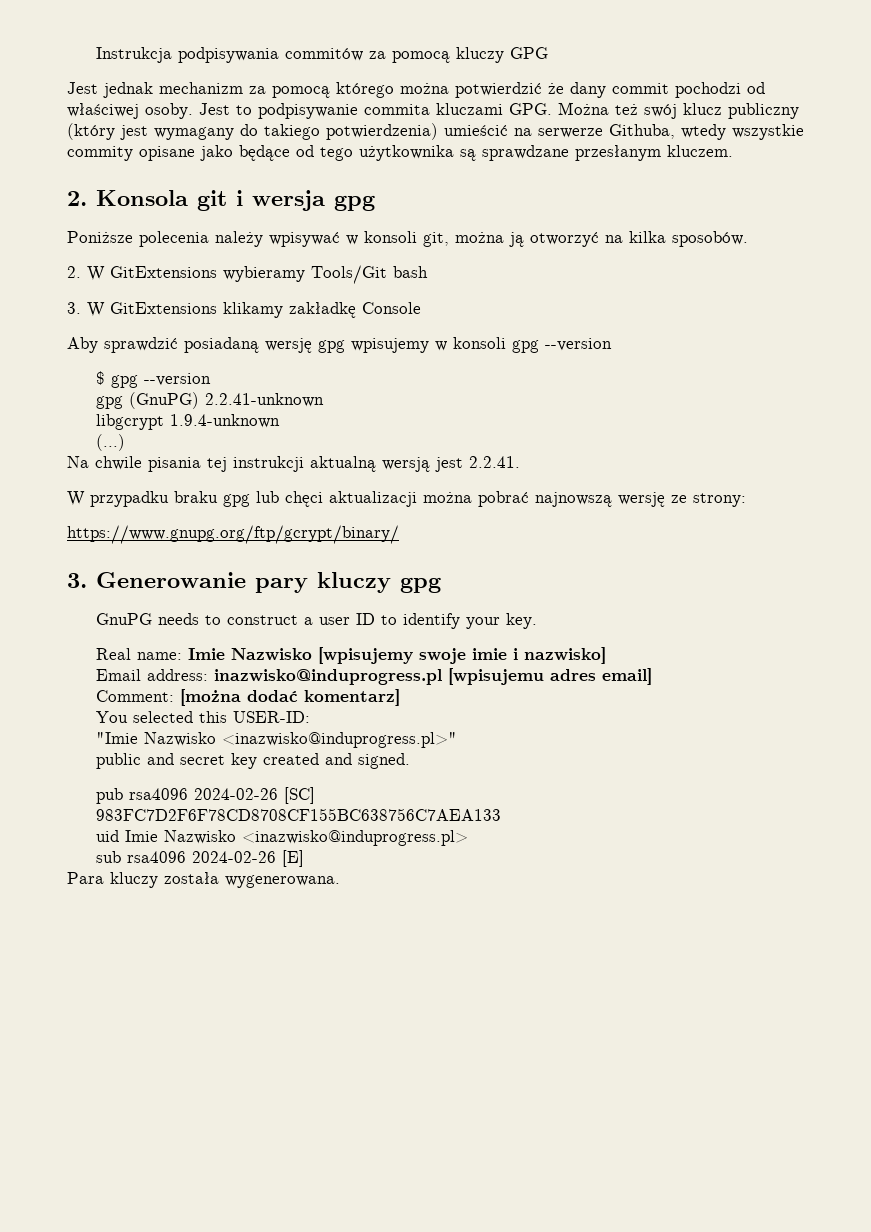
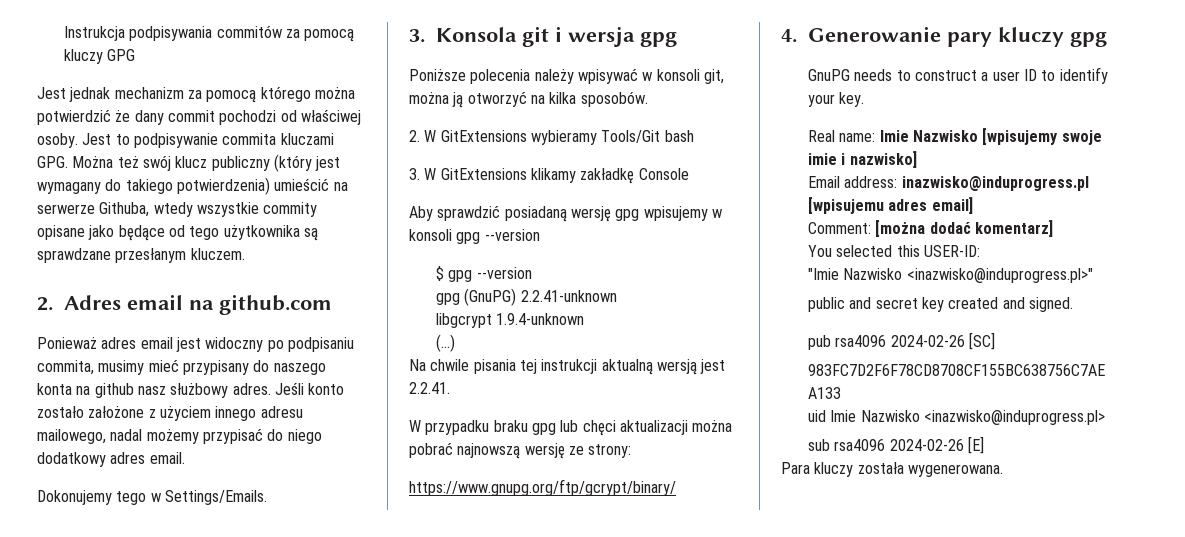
- 2. Konsola git i wersja gpg
+ 2. Adres email na github.com
+ Ponieważ adres email jest widoczny po podpisaniu commita, musimy mieć przypisany do naszego konta na github nasz służbowy adres. Jeśli konto zostało założone z użyciem innego adresu mailowego, nadal możemy przypisać do niego dodatkowy adres email.
+ Dokonujemy tego w Settings/Emails.
+ 3. Konsola git i wersja gpg
- 3. Generowanie pary kluczy gpg
+ 4. Generowanie pary kluczy gpg

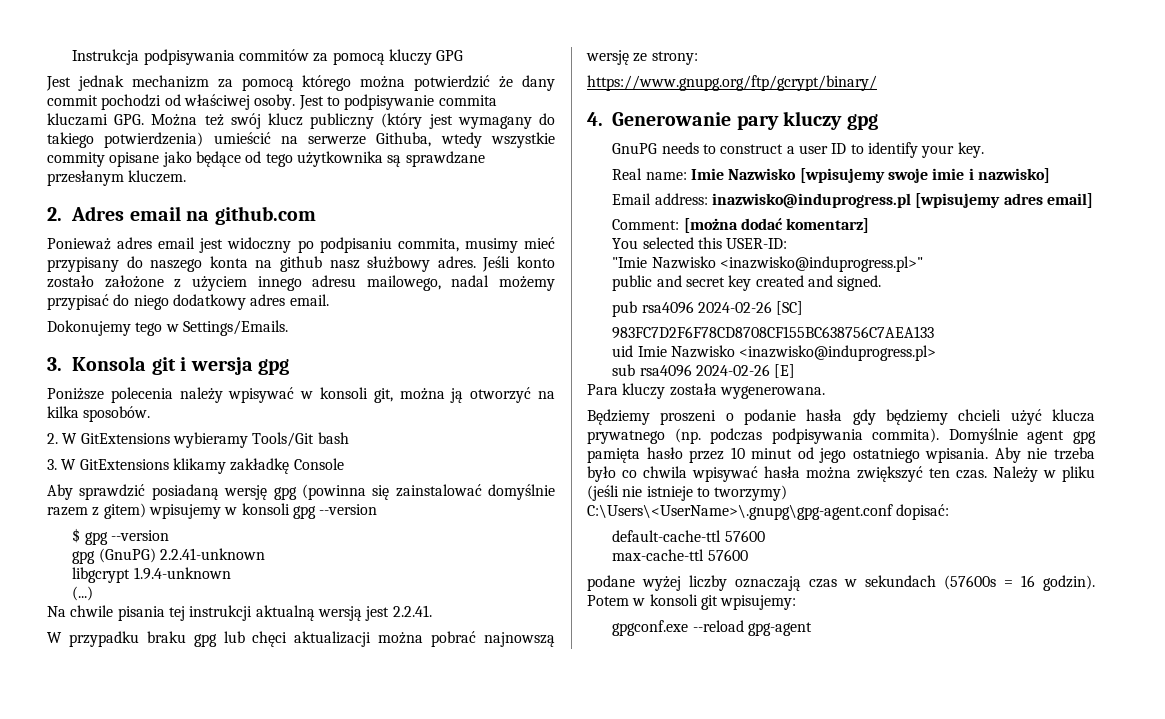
- Aby sprawdzić posiadaną wersję gpg wpisujemy w konsoli gpg --version
+ Aby sprawdzić posiadaną wersję gpg (powinna się zainstalować domyślnie razem z gitem) wpisujemy w konsoli gpg --version
- Email address: inazwisko@induprogress.pl [wpisujemu adres email]
+ Email address: inazwisko@induprogress.pl [wpisujemy adres email]
+ Będziemy proszeni o podanie hasła gdy będziemy chcieli użyć klucza prywatnego (np. podczas podpisywania commita). Domyślnie agent gpg pamięta hasło przez 10 minut od jego ostatniego wpisania. Aby nie trzeba było co chwila wpisywać hasła można zwiększyć ten czas. Należy w pliku (jeśli nie istnieje to tworzymy) C:\Users\<UserName>\.gnupg\gpg-agent.conf dopisać:
+ default-cache-ttl 57600
+ max-cache-ttl 57600
+ podane wyżej liczby oznaczają czas w sekundach (57600s = 16 godzin). Potem w konsoli git wpisujemy:
+ gpgconf.exe --reload gpg-agent

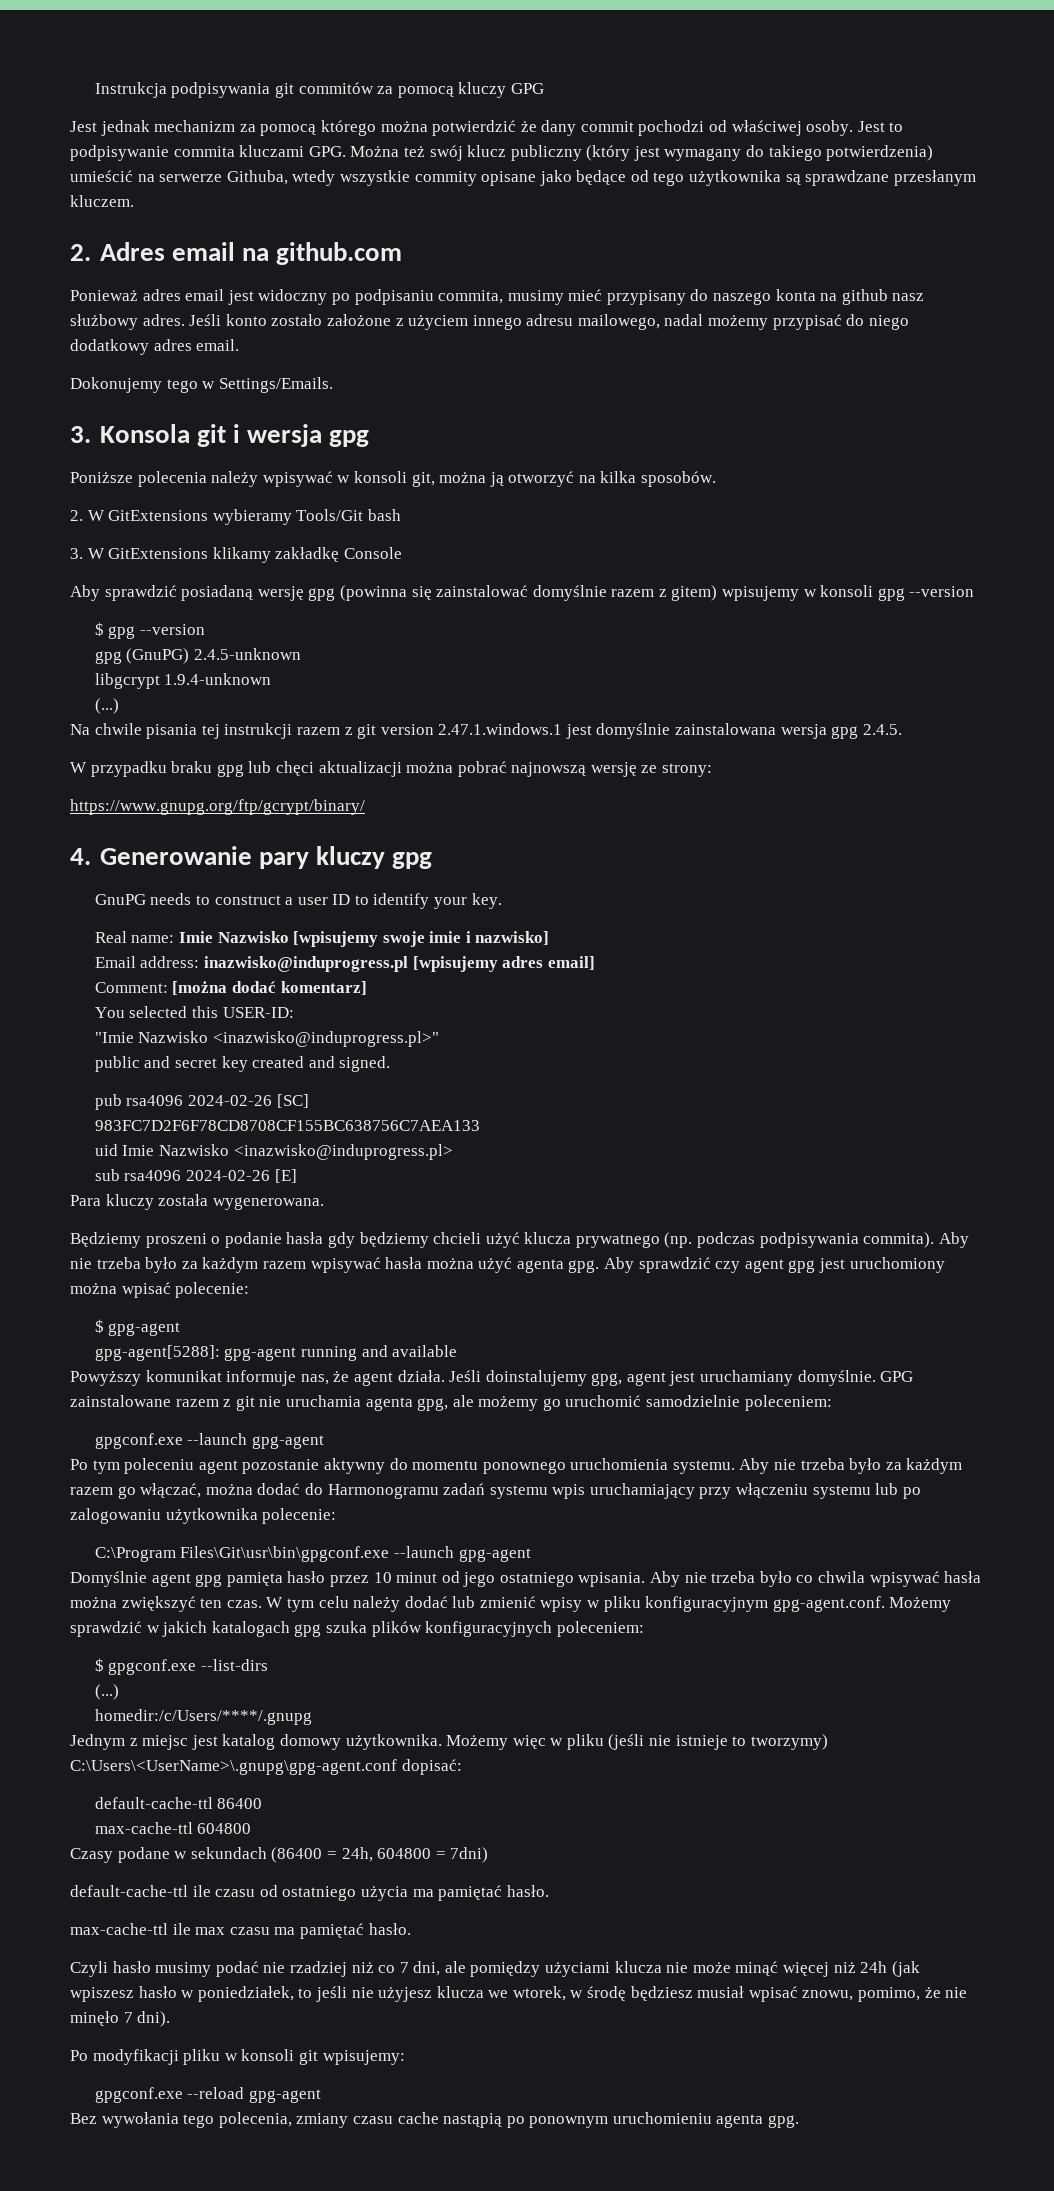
- Instrukcja podpisywania commitów za pomocą kluczy GPG
+ Instrukcja podpisywania git commitów za pomocą kluczy GPG
- gpg (GnuPG) 2.2.41-unknown
+ gpg (GnuPG) 2.4.5-unknown
- Na chwile pisania tej instrukcji aktualną wersją jest 2.2.41.
+ Na chwile pisania tej instrukcji razem z git version 2.47.1.windows.1 jest domyślnie zainstalowana wersja gpg 2.4.5.
- Będziemy proszeni o podanie hasła gdy będziemy chcieli użyć klucza prywatnego (np. podczas podpisywania commita). Domyślnie agent gpg pamięta hasło przez 10 minut od jego ostatniego wpisania.
+ Będziemy proszeni o podanie hasła gdy będziemy chcieli użyć klucza prywatnego (np. podczas podpisywania commita). Aby nie trzeba było za każdym razem wpisywać hasła można użyć agenta gpg. Aby sprawdzić czy agent gpg jest uruchomiony można wpisać polecenie:
+ $ gpg-agent
+ gpg-agent[5288]: gpg-agent running and available
+ Powyższy komunikat informuje nas, że agent działa. Jeśli doinstalujemy gpg, agent jest uruchamiany domyślnie. GPG zainstalowane razem z git nie uruchamia agenta gpg, ale możemy go uruchomić samodzielnie poleceniem:
+ gpgconf.exe --launch gpg-agent
+ Po tym poleceniu agent pozostanie aktywny do momentu ponownego uruchomienia systemu. Aby nie trzeba było za każdym razem go włączać, można dodać do Harmonogramu zadań systemu wpis uruchamiający przy włączeniu systemu lub po zalogowaniu użytkownika polecenie:
+ C:\Program Files\Git\usr\bin\gpgconf.exe --launch gpg-agent
+ Domyślnie agent gpg pamięta hasło przez 10 minut od jego ostatniego wpisania.
- Należy w pliku (jeśli nie istnieje to tworzymy) C:\Users\<UserName>\.gnupg\gpg-agent.conf dopisać:
+ W tym celu należy dodać lub zmienić wpisy w pliku konfiguracyjnym gpg-agent.conf. Możemy sprawdzić w jakich katalogach gpg szuka plików konfiguracyjnych poleceniem:
+ $ gpgconf.exe --list-dirs
+ (...)
+ homedir:/c/Users/****/.gnupg
+ Jednym z miejsc jest katalog domowy użytkownika. Możemy więc w pliku (jeśli nie istnieje to tworzymy) C:\Users\<UserName>\.gnupg\gpg-agent.conf dopisać:
- default-cache-ttl 57600
- max-cache-ttl 57600
- podane wyżej liczby oznaczają czas w sekundach (57600s = 16 godzin). Potem w konsoli git wpisujemy:
+ default-cache-ttl 86400
+ max-cache-ttl 604800
+ Czasy podane w sekundach (86400 = 24h, 604800 = 7dni)
+ default-cache-ttl ile czasu od ostatniego użycia ma pamiętać hasło.
+ max-cache-ttl ile max czasu ma pamiętać hasło.
+ Czyli hasło musimy podać nie rzadziej niż co 7 dni, ale pomiędzy użyciami klucza nie może minąć więcej niż 24h (jak wpiszesz hasło w poniedziałek, to jeśli nie użyjesz klucza we wtorek, w środę będziesz musiał wpisać znowu, pomimo, że nie minęło 7 dni).
+ Po modyfikacji pliku w konsoli git wpisujemy:
+ Bez wywołania tego polecenia, zmiany czasu cache nastąpią po ponownym uruchomieniu agenta gpg.

